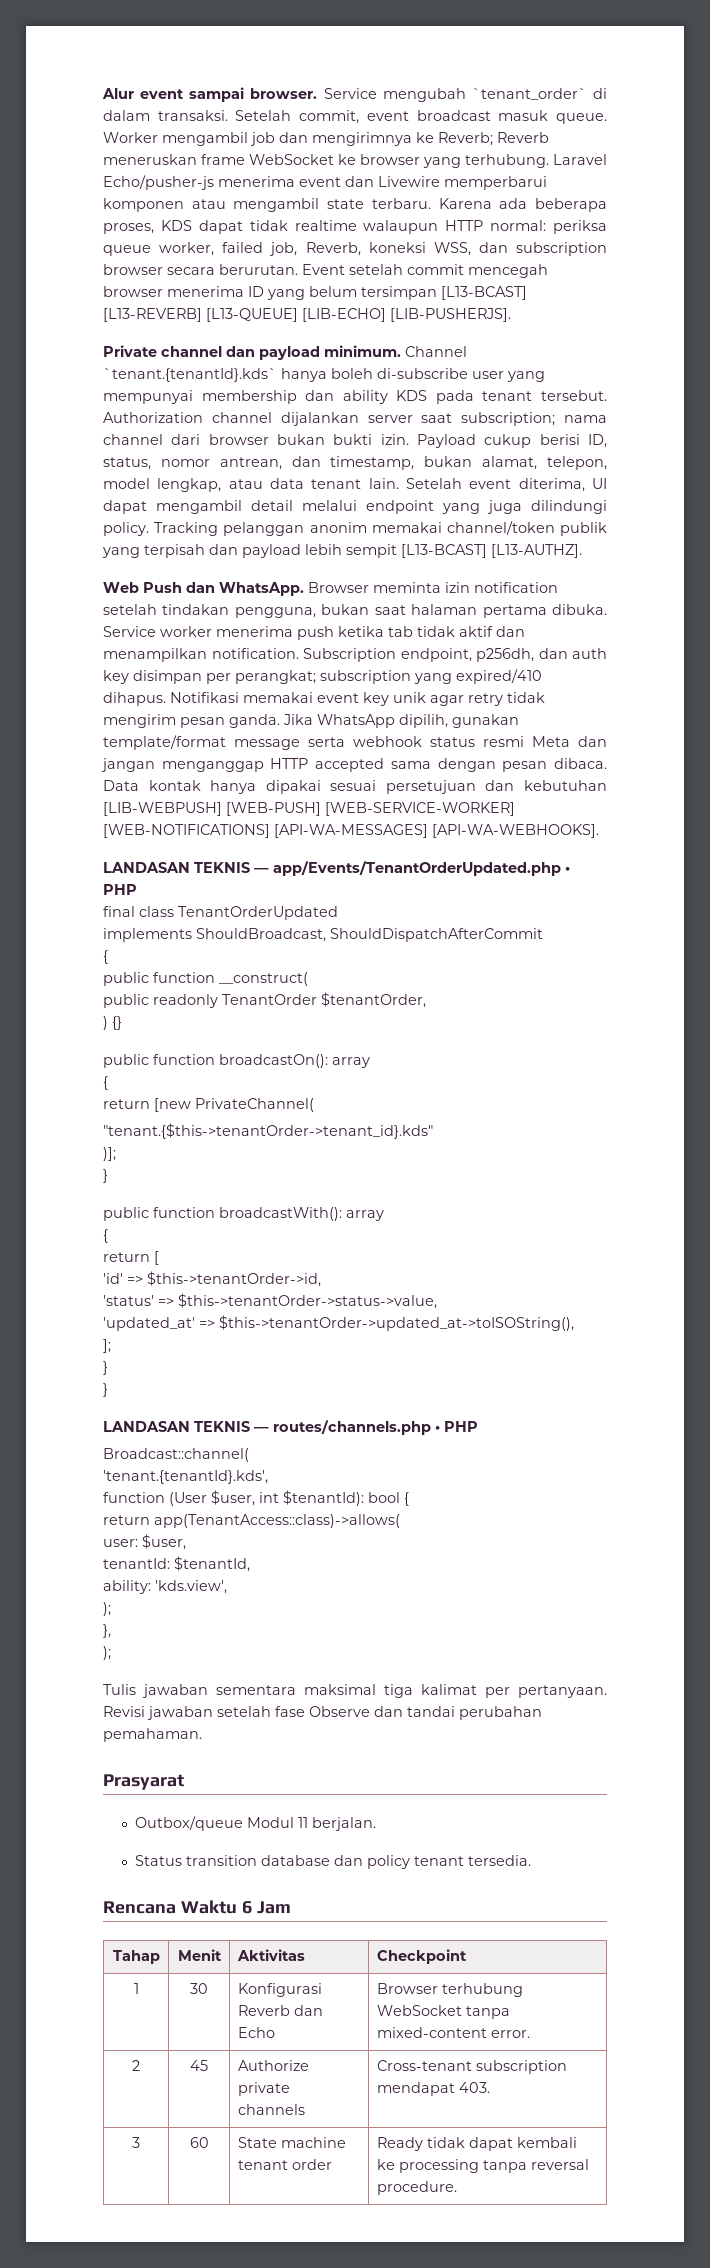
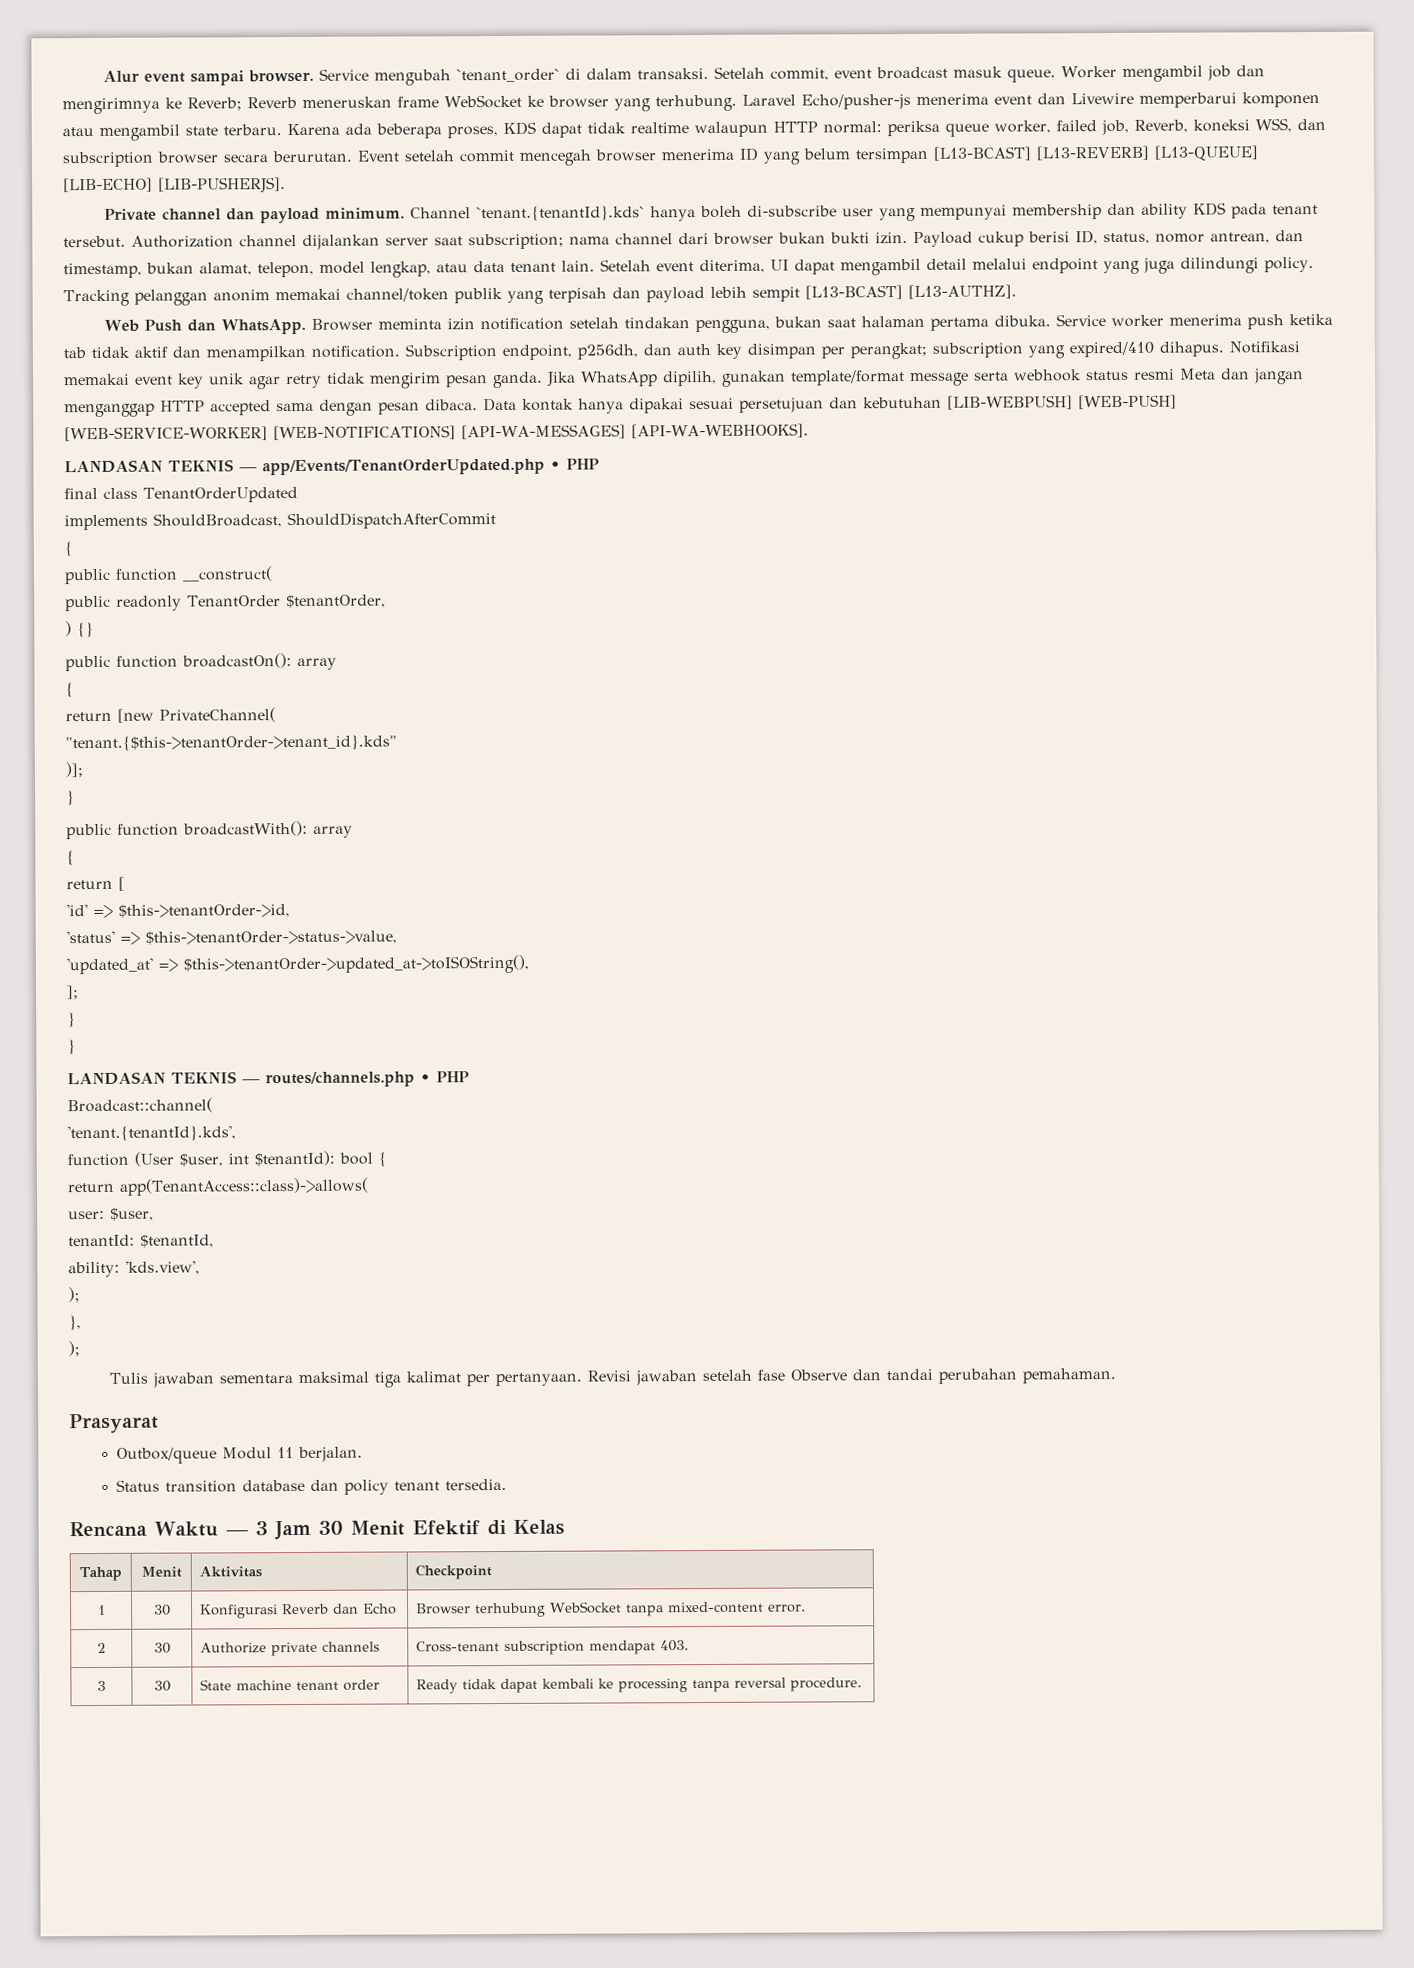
- Rencana Waktu 6 Jam
+ Rencana Waktu — 3 Jam 30 Menit Efektif di Kelas
- 2 | 45 | Authorize private channels | Cross-tenant subscription mendapat 403.
+ 2 | 30 | Authorize private channels | Cross-tenant subscription mendapat 403.
- 3 | 60 | State machine tenant order | Ready tidak dapat kembali ke processing tanpa reversal procedure.
+ 3 | 30 | State machine tenant order | Ready tidak dapat kembali ke processing tanpa reversal procedure.

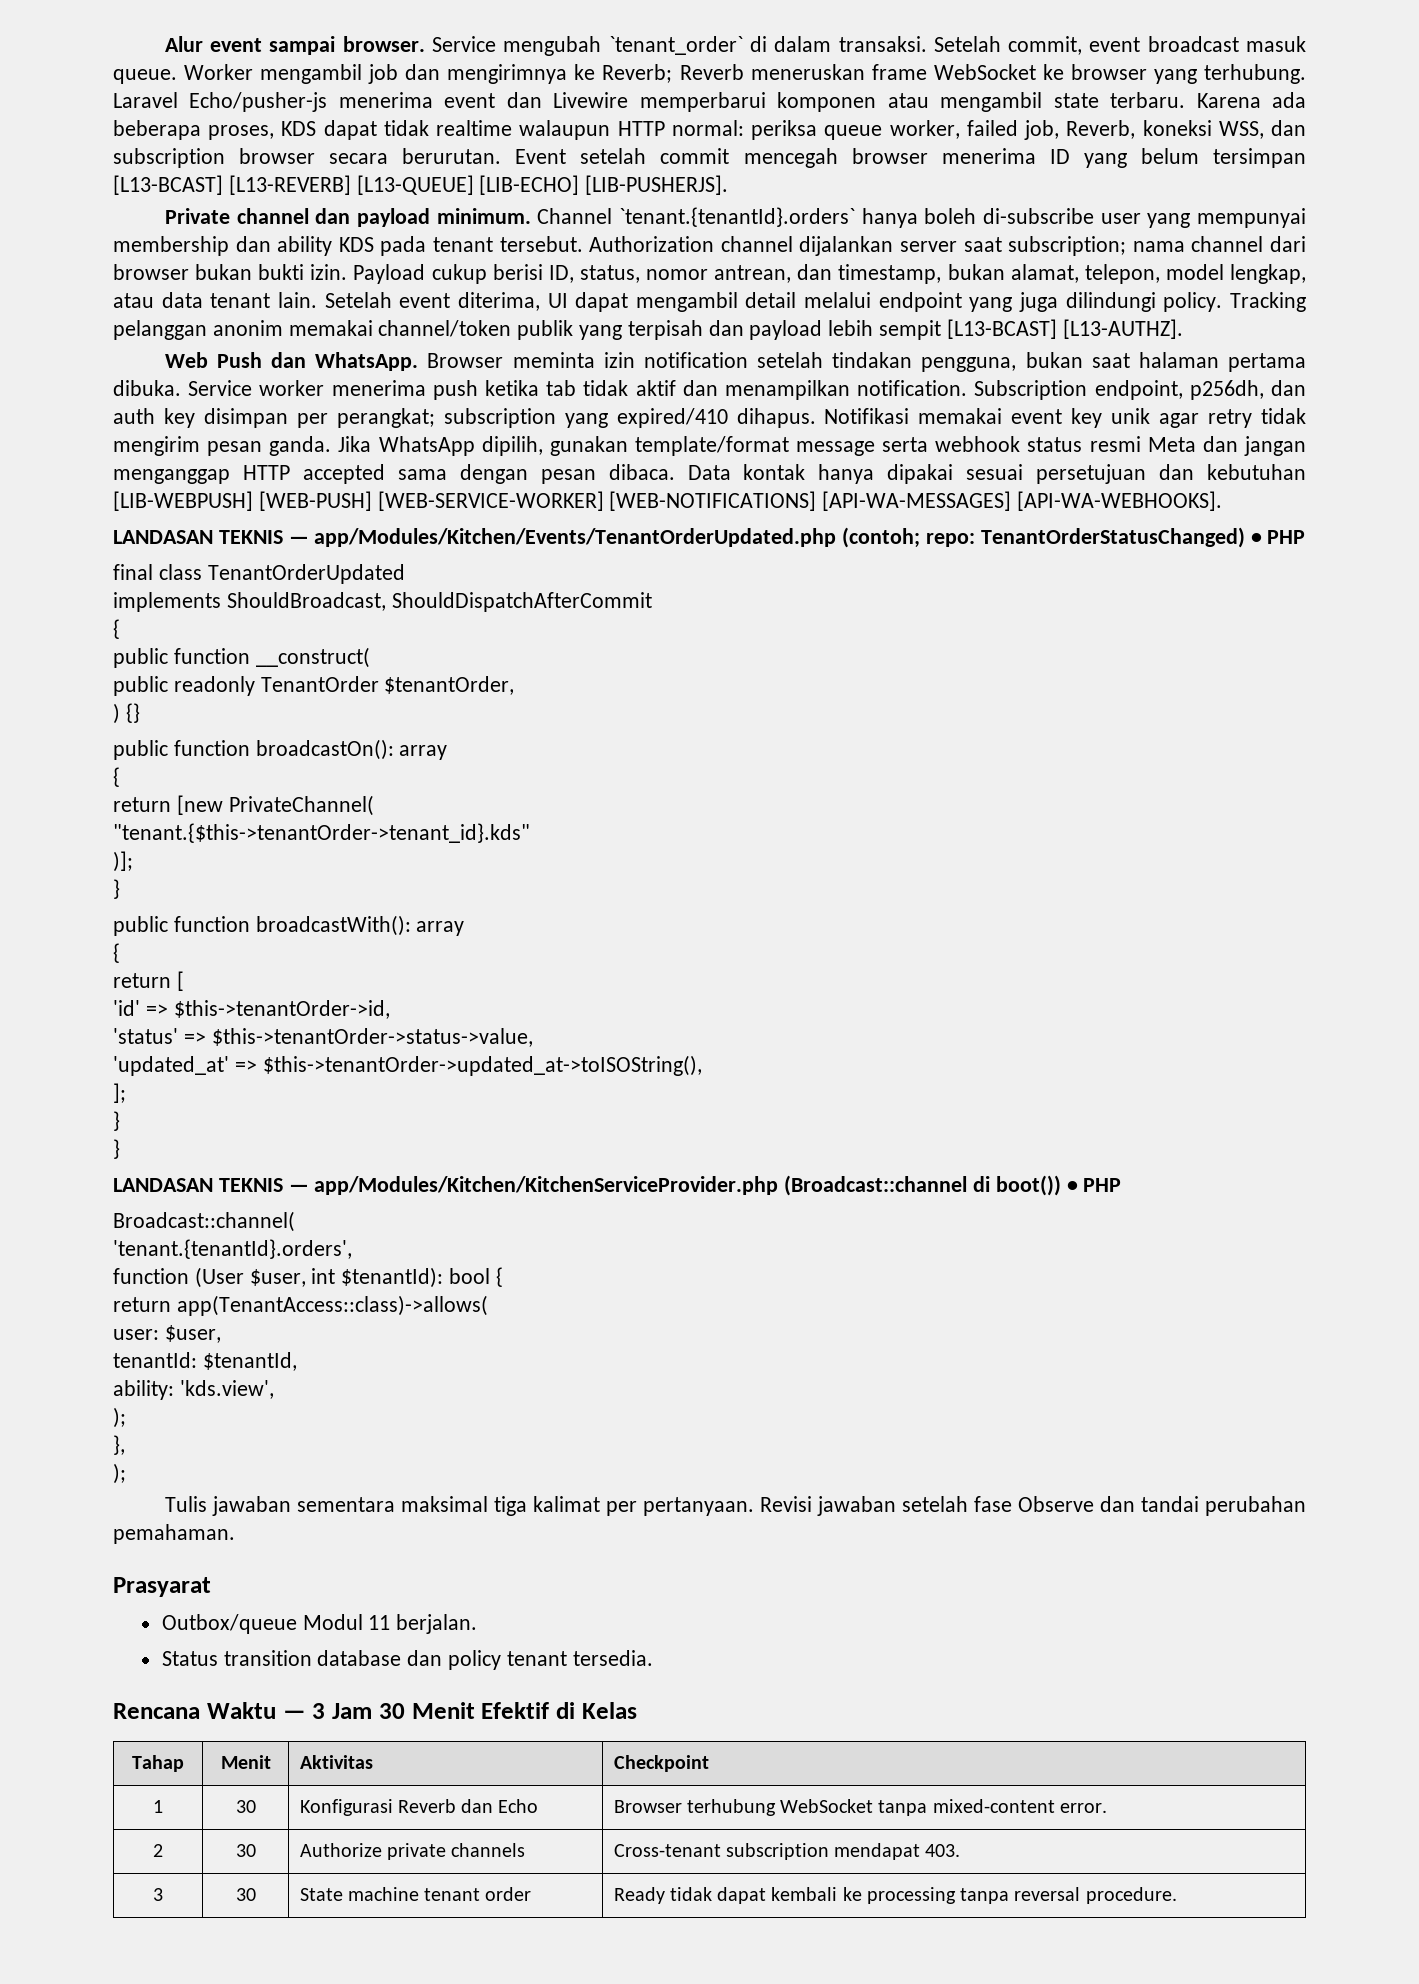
- Channel `tenant.{tenantId}.kds` hanya boleh di-subscribe user yang mempunyai membership dan ability KDS pada tenant tersebut.
+ Channel `tenant.{tenantId}.orders` hanya boleh di-subscribe user yang mempunyai membership dan ability KDS pada tenant tersebut.
- LANDASAN TEKNIS — app/Events/TenantOrderUpdated.php • PHP
+ LANDASAN TEKNIS — app/Modules/Kitchen/Events/TenantOrderUpdated.php (contoh; repo: TenantOrderStatusChanged) • PHP
- LANDASAN TEKNIS — routes/channels.php • PHP
+ LANDASAN TEKNIS — app/Modules/Kitchen/KitchenServiceProvider.php (Broadcast::channel di boot()) • PHP
- 'tenant.{tenantId}.kds',
+ 'tenant.{tenantId}.orders',

